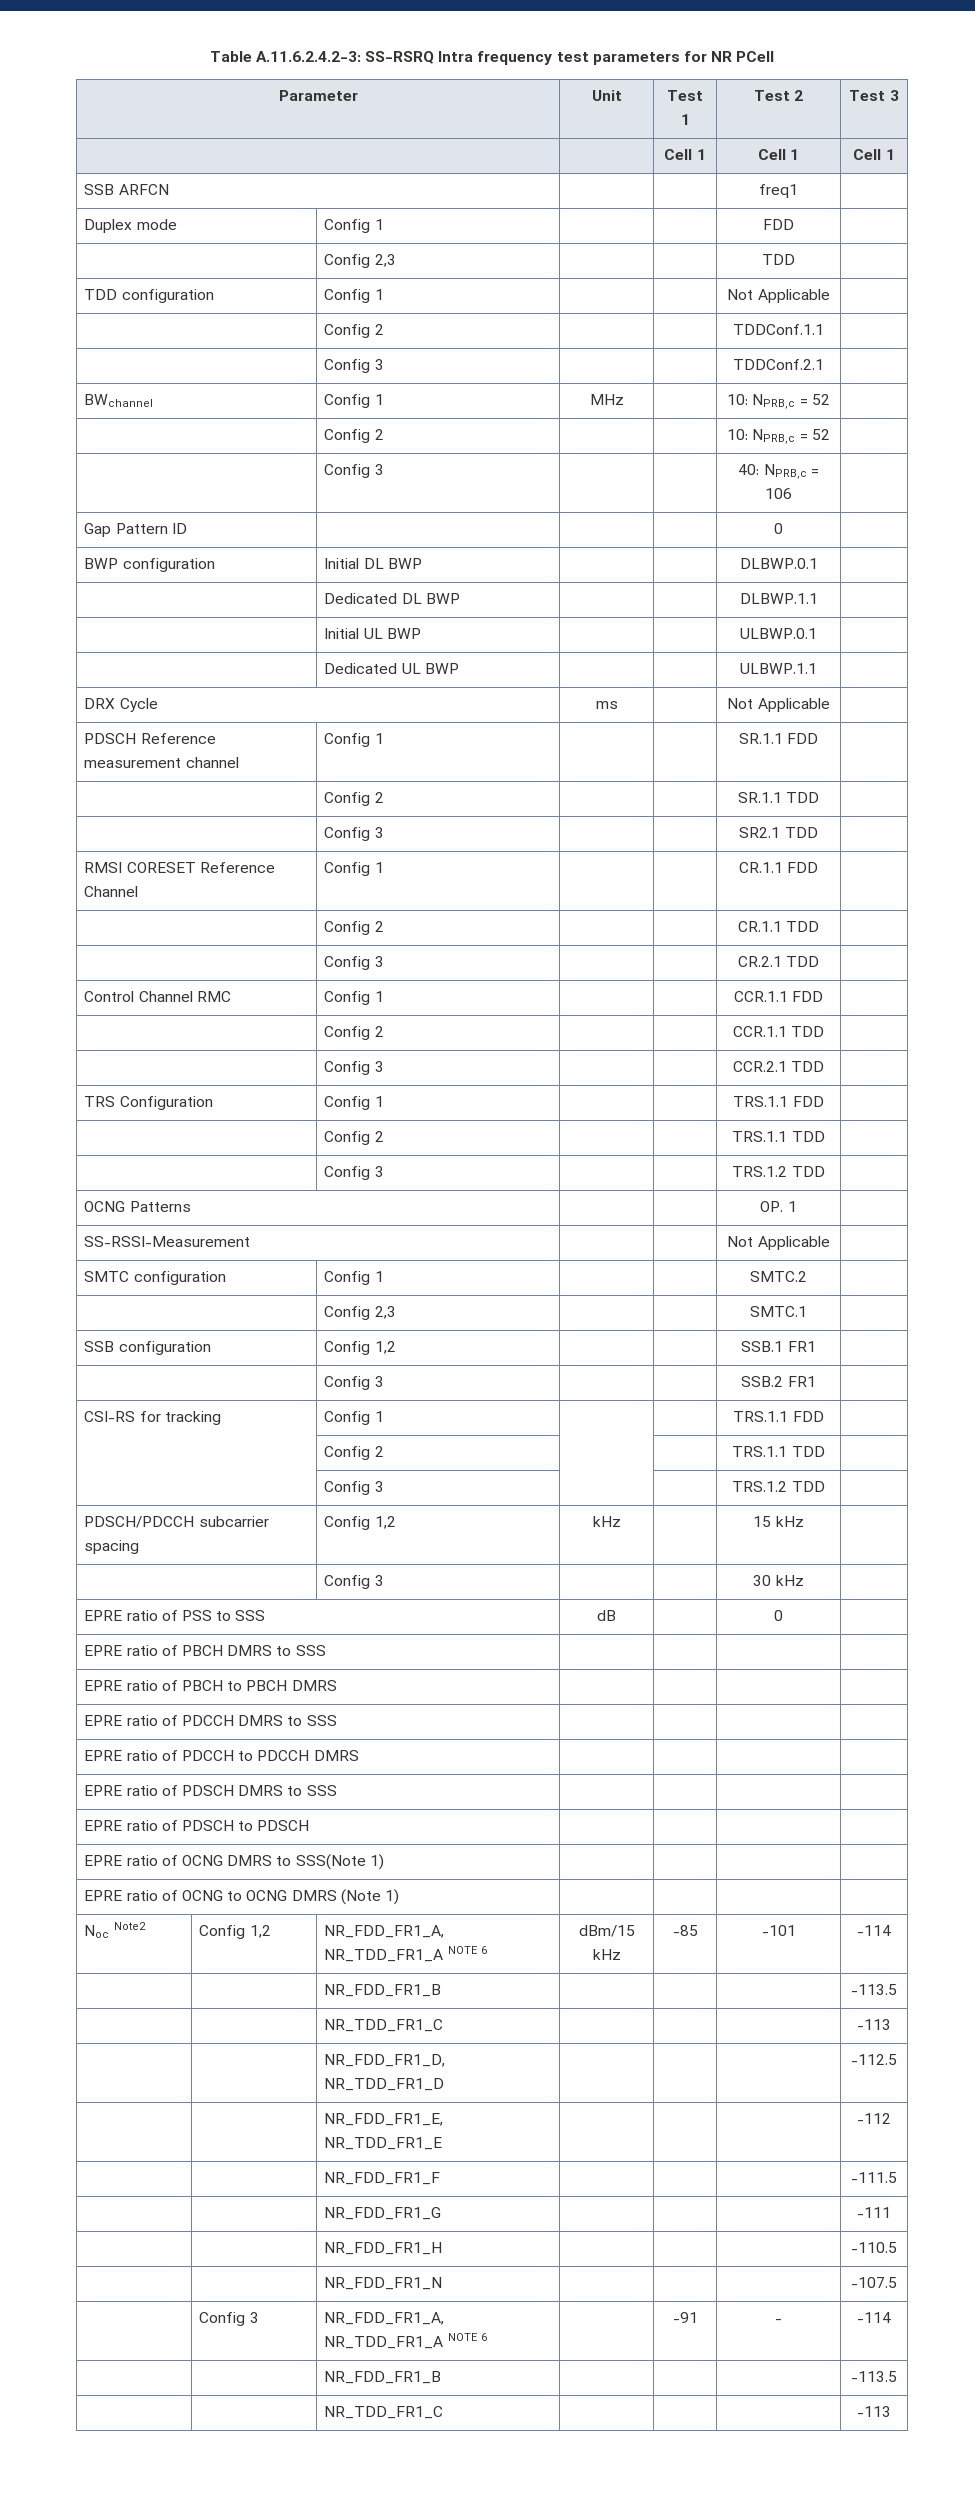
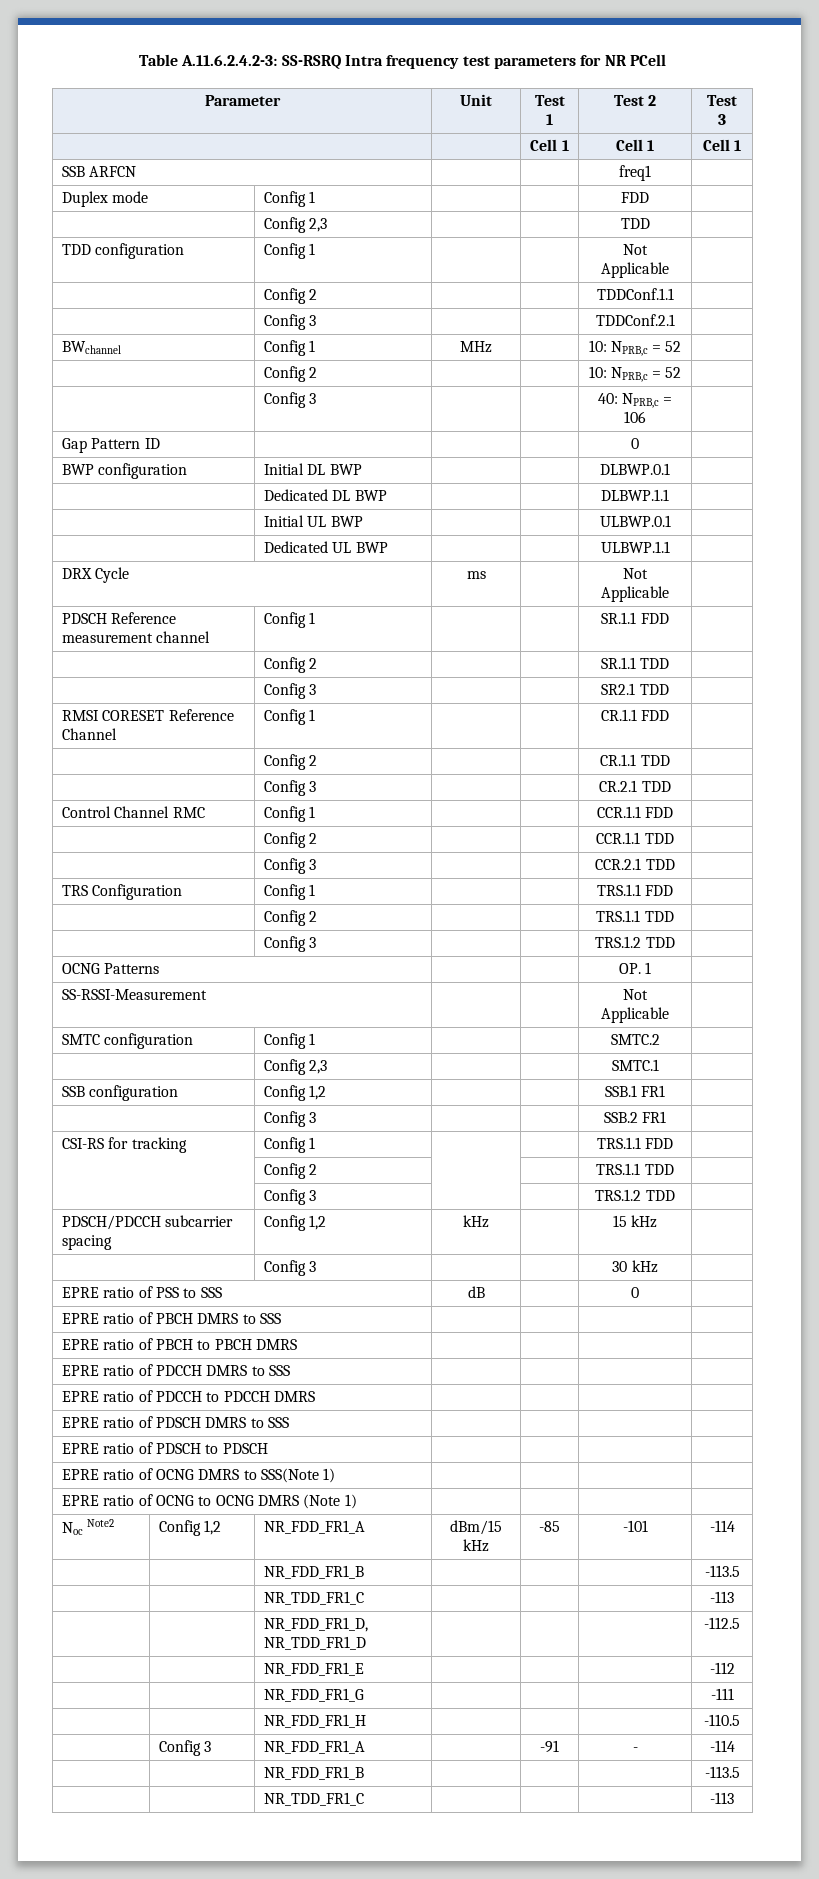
- Noc Note2 | Config 1,2 | NR_FDD_FR1_A, NR_TDD_FR1_A NOTE 6 | dBm/15 kHz | -85 | -101 | -114
+ Noc Note2 | Config 1,2 | NR_FDD_FR1_A | dBm/15 kHz | -85 | -101 | -114
- | | NR_FDD_FR1_E, NR_TDD_FR1_E | | | | -112
+ | | NR_FDD_FR1_E | | | | -112
- | | NR_FDD_FR1_F | | | | -111.5
- | | NR_FDD_FR1_N | | | | -107.5
- | Config 3 | NR_FDD_FR1_A, NR_TDD_FR1_A NOTE 6 | | -91 | - | -114
+ | Config 3 | NR_FDD_FR1_A | | -91 | - | -114

